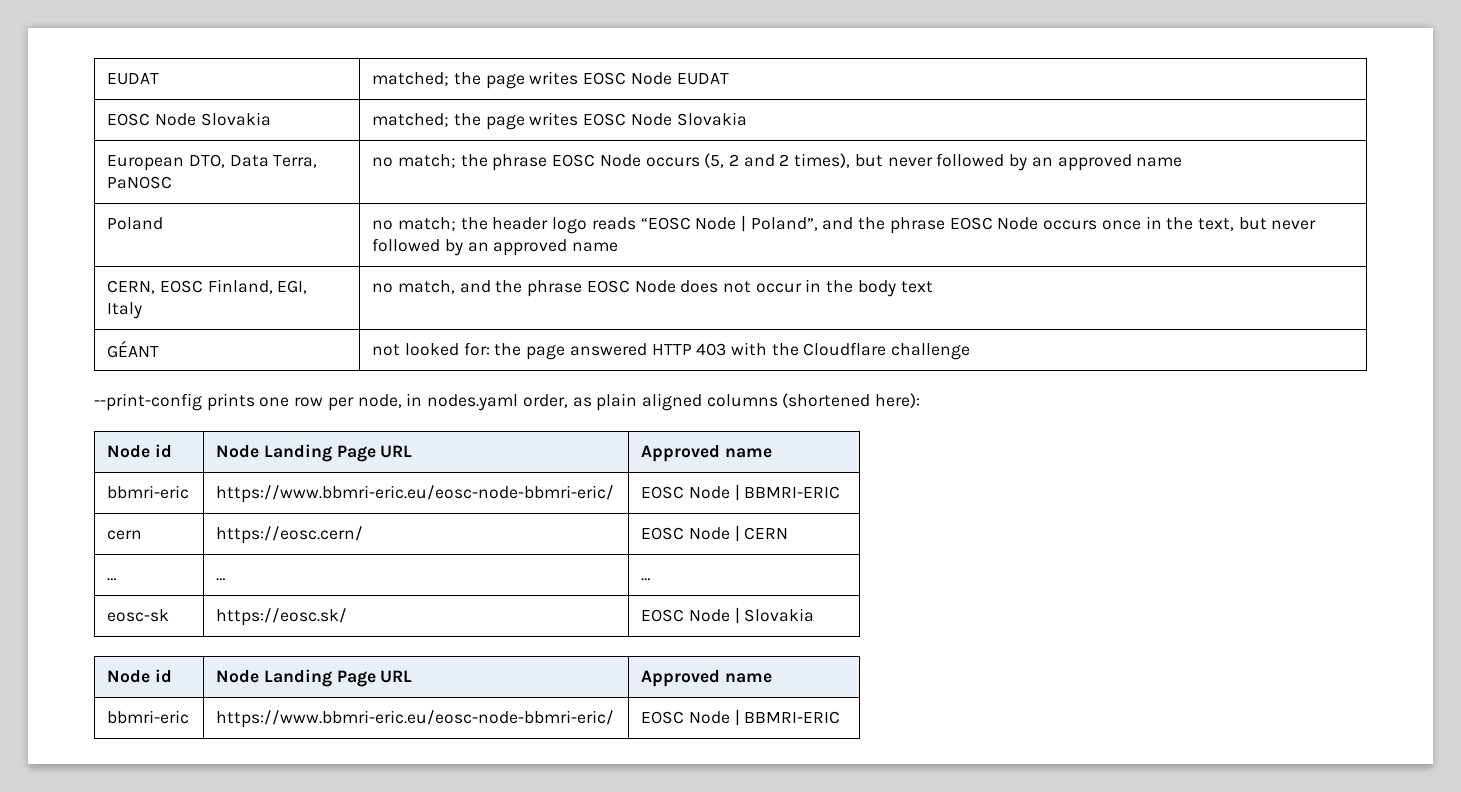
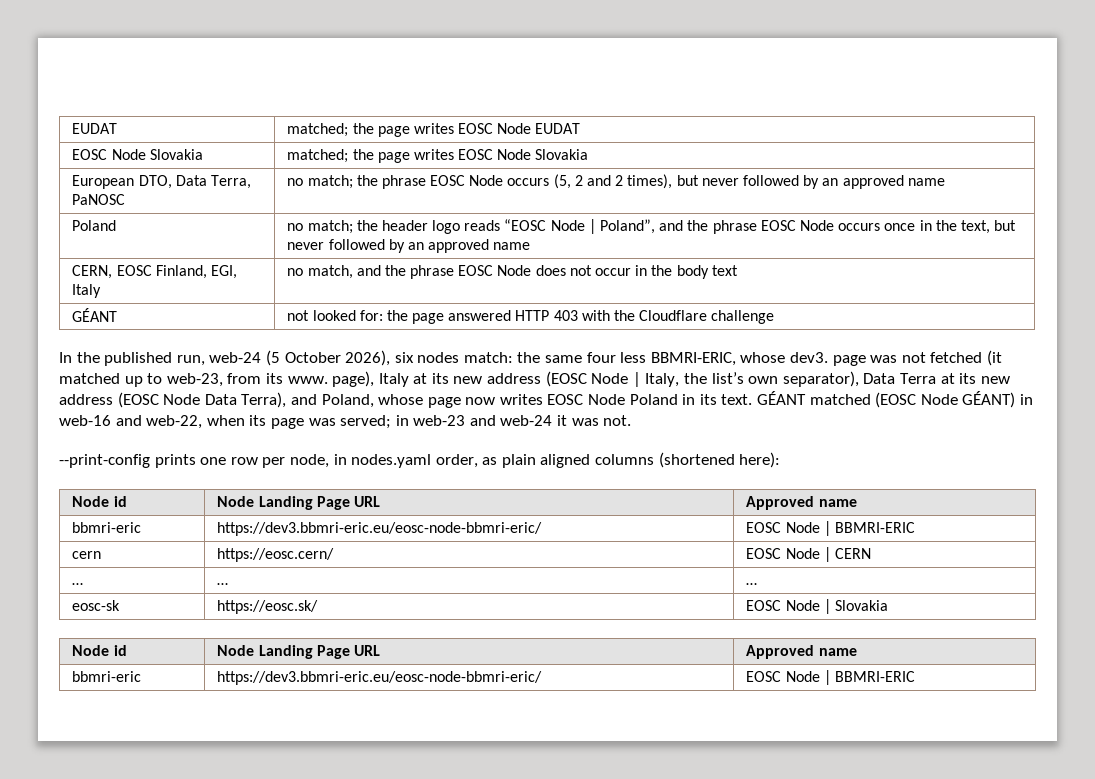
+ In the published run, web-24 (5 October 2026), six nodes match: the same four less BBMRI-ERIC, whose dev3. page was not fetched (it matched up to web-23, from its www. page), Italy at its new address (EOSC Node | Italy, the list’s own separator), Data Terra at its new address (EOSC Node Data Terra), and Poland, whose page now writes EOSC Node Poland in its text. GÉANT matched (EOSC Node GÉANT) in web-16 and web-22, when its page was served; in web-23 and web-24 it was not.
  --print-config prints one row per node, in nodes.yaml order, as plain aligned columns (shortened here):
  Node id | Node Landing Page URL | Approved name
- bbmri-eric | https://www.bbmri-eric.eu/eosc-node-bbmri-eric/ | EOSC Node | BBMRI-ERIC
+ bbmri-eric | https://dev3.bbmri-eric.eu/eosc-node-bbmri-eric/ | EOSC Node | BBMRI-ERIC
  eosc-sk | https://eosc.sk/ | EOSC Node | Slovakia
  Node id | Node Landing Page URL | Approved name
- bbmri-eric | https://www.bbmri-eric.eu/eosc-node-bbmri-eric/ | EOSC Node | BBMRI-ERIC
+ bbmri-eric | https://dev3.bbmri-eric.eu/eosc-node-bbmri-eric/ | EOSC Node | BBMRI-ERIC

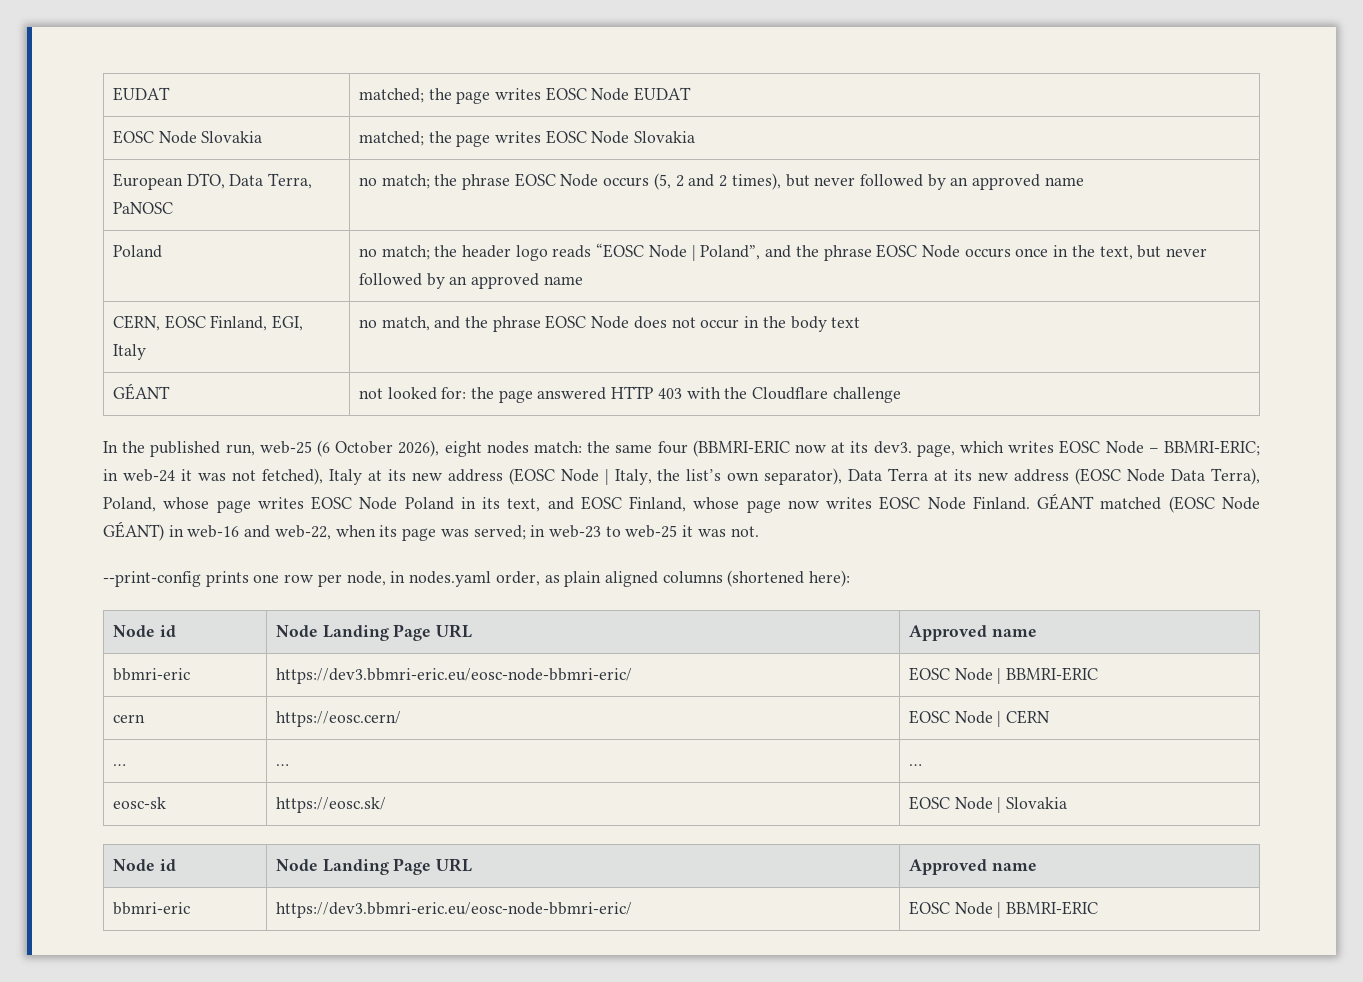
- In the published run, web-24 (5 October 2026), six nodes match: the same four less BBMRI-ERIC, whose dev3. page was not fetched (it matched up to web-23, from its www. page), Italy at its new address (EOSC Node | Italy, the list’s own separator), Data Terra at its new address (EOSC Node Data Terra), and Poland, whose page now writes EOSC Node Poland in its text.
+ In the published run, web-25 (6 October 2026), eight nodes match: the same four (BBMRI-ERIC now at its dev3. page, which writes EOSC Node – BBMRI-ERIC; in web-24 it was not fetched), Italy at its new address (EOSC Node | Italy, the list’s own separator), Data Terra at its new address (EOSC Node Data Terra), Poland, whose page writes EOSC Node Poland in its text, and EOSC Finland, whose page now writes EOSC Node Finland.
- GÉANT matched (EOSC Node GÉANT) in web-16 and web-22, when its page was served; in web-23 and web-24 it was not.
+ GÉANT matched (EOSC Node GÉANT) in web-16 and web-22, when its page was served; in web-23 to web-25 it was not.

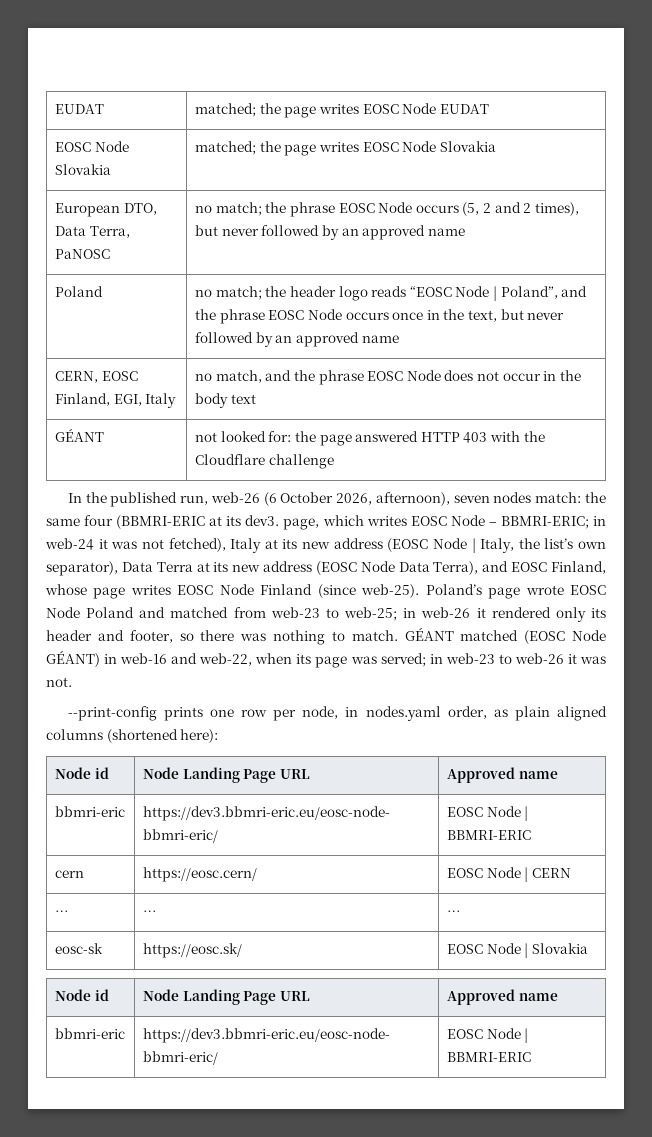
- In the published run, web-25 (6 October 2026), eight nodes match: the same four (BBMRI-ERIC now at its dev3. page, which writes EOSC Node – BBMRI-ERIC; in web-24 it was not fetched), Italy at its new address (EOSC Node | Italy, the list’s own separator), Data Terra at its new address (EOSC Node Data Terra), Poland, whose page writes EOSC Node Poland in its text, and EOSC Finland, whose page now writes EOSC Node Finland.
+ In the published run, web-26 (6 October 2026, afternoon), seven nodes match: the same four (BBMRI-ERIC at its dev3. page, which writes EOSC Node – BBMRI-ERIC; in web-24 it was not fetched), Italy at its new address (EOSC Node | Italy, the list’s own separator), Data Terra at its new address (EOSC Node Data Terra), and EOSC Finland, whose page writes EOSC Node Finland (since web-25). Poland’s page wrote EOSC Node Poland and matched from web-23 to web-25; in web-26 it rendered only its header and footer, so there was nothing to match.
- GÉANT matched (EOSC Node GÉANT) in web-16 and web-22, when its page was served; in web-23 to web-25 it was not.
+ GÉANT matched (EOSC Node GÉANT) in web-16 and web-22, when its page was served; in web-23 to web-26 it was not.

